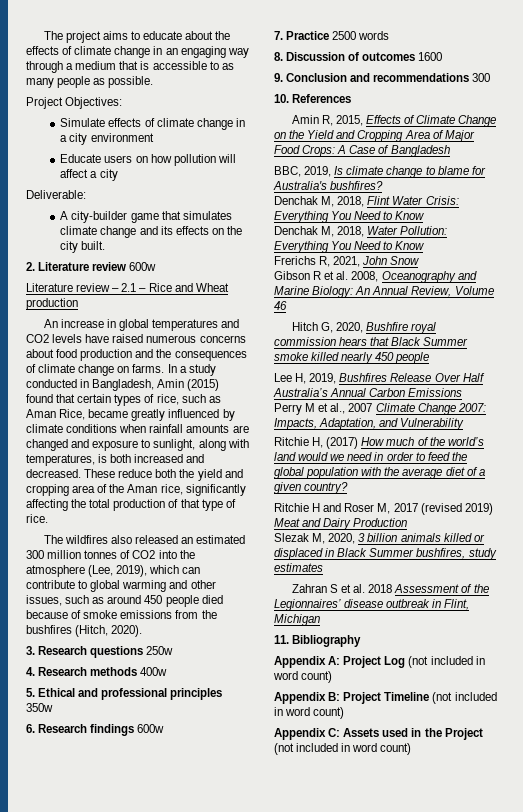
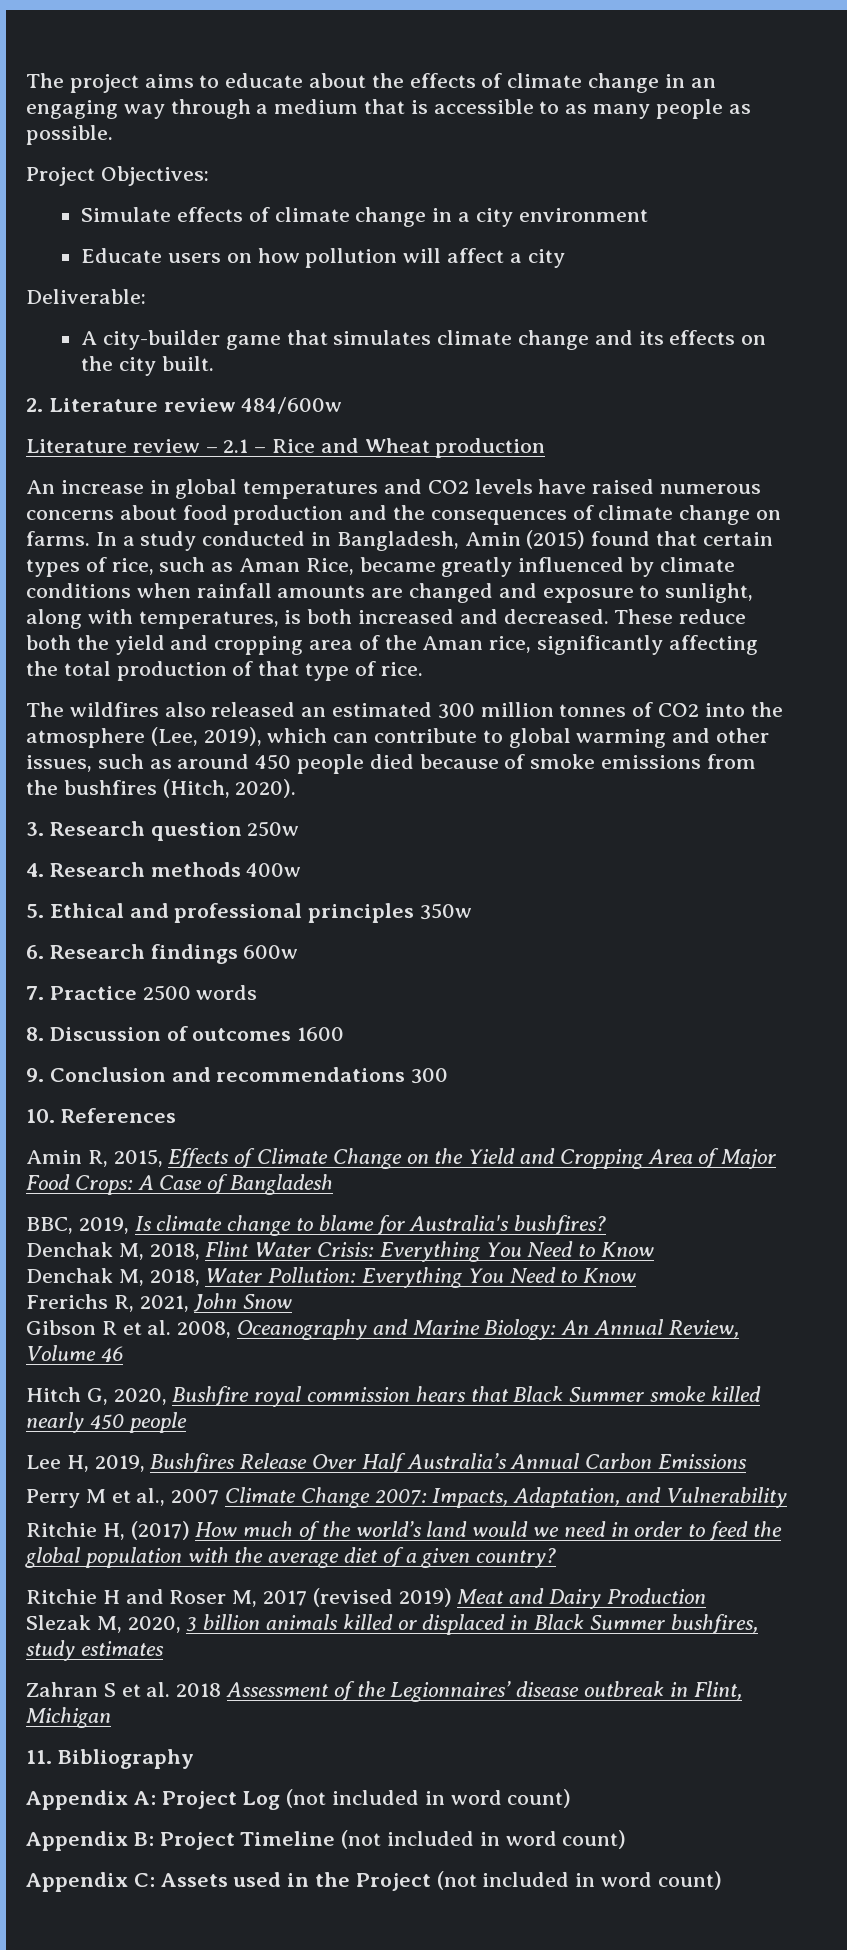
- 2. Literature review 600w
+ 2. Literature review 484/600w
- 3. Research questions 250w
+ 3. Research question 250w

